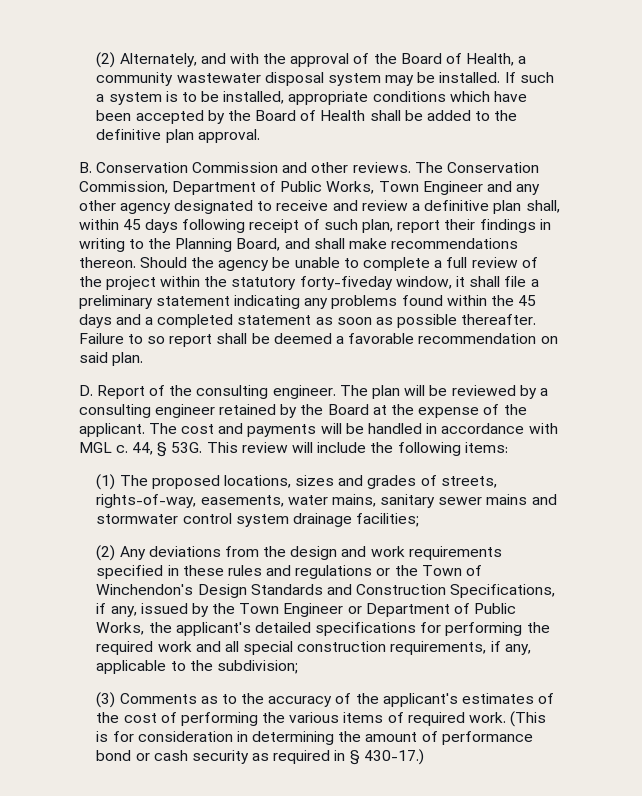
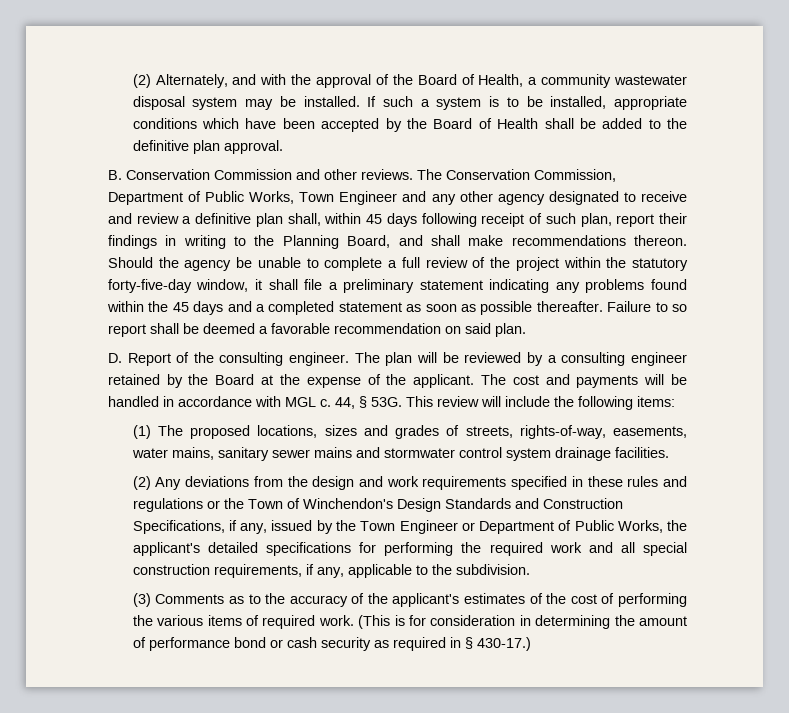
- Should the agency be unable to complete a full review of the project within the statutory forty-fiveday window, it shall file a preliminary statement indicating any problems found within the 45 days and a completed statement as soon as possible thereafter.
+ Should the agency be unable to complete a full review of the project within the statutory forty-five-day window, it shall file a preliminary statement indicating any problems found within the 45 days and a completed statement as soon as possible thereafter.
- (1) The proposed locations, sizes and grades of streets, rights-of-way, easements, water mains, sanitary sewer mains and stormwater control system drainage facilities;
+ (1) The proposed locations, sizes and grades of streets, rights-of-way, easements, water mains, sanitary sewer mains and stormwater control system drainage facilities.
- (2) Any deviations from the design and work requirements specified in these rules and regulations or the Town of Winchendon's Design Standards and Construction Specifications, if any, issued by the Town Engineer or Department of Public Works, the applicant's detailed specifications for performing the required work and all special construction requirements, if any, applicable to the subdivision;
+ (2) Any deviations from the design and work requirements specified in these rules and regulations or the Town of Winchendon's Design Standards and Construction Specifications, if any, issued by the Town Engineer or Department of Public Works, the applicant's detailed specifications for performing the required work and all special construction requirements, if any, applicable to the subdivision.

